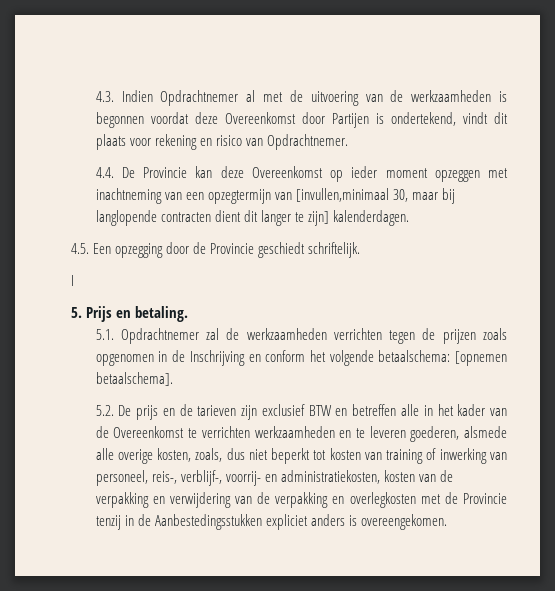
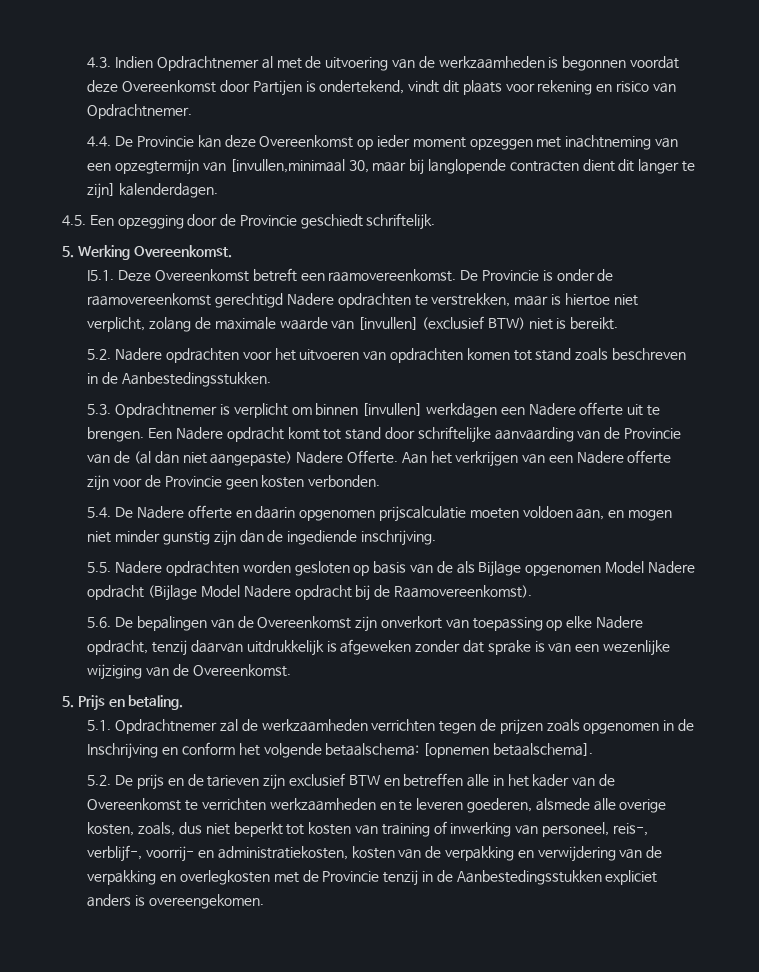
- I
+ 5. Werking Overeenkomst.
+ I5.1. Deze Overeenkomst betreft een raamovereenkomst. De Provincie is onder de raamovereenkomst gerechtigd Nadere opdrachten te verstrekken, maar is hiertoe niet verplicht, zolang de maximale waarde van [invullen] (exclusief BTW) niet is bereikt.
+ 5.2. Nadere opdrachten voor het uitvoeren van opdrachten komen tot stand zoals beschreven in de Aanbestedingsstukken.
+ 5.3. Opdrachtnemer is verplicht om binnen [invullen] werkdagen een Nadere offerte uit te brengen. Een Nadere opdracht komt tot stand door schriftelijke aanvaarding van de Provincie van de (al dan niet aangepaste) Nadere Offerte. Aan het verkrijgen van een Nadere offerte zijn voor de Provincie geen kosten verbonden.
+ 5.4. De Nadere offerte en daarin opgenomen prijscalculatie moeten voldoen aan, en mogen niet minder gunstig zijn dan de ingediende inschrijving.
+ 5.5. Nadere opdrachten worden gesloten op basis van de als Bijlage opgenomen Model Nadere opdracht (Bijlage Model Nadere opdracht bij de Raamovereenkomst).
+ 5.6. De bepalingen van de Overeenkomst zijn onverkort van toepassing op elke Nadere opdracht, tenzij daarvan uitdrukkelijk is afgeweken zonder dat sprake is van een wezenlijke wijziging van de Overeenkomst.

